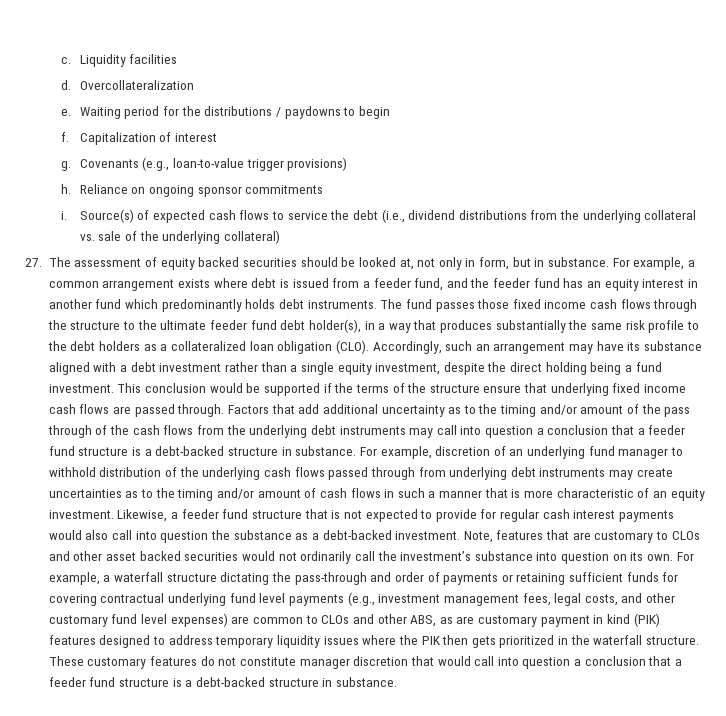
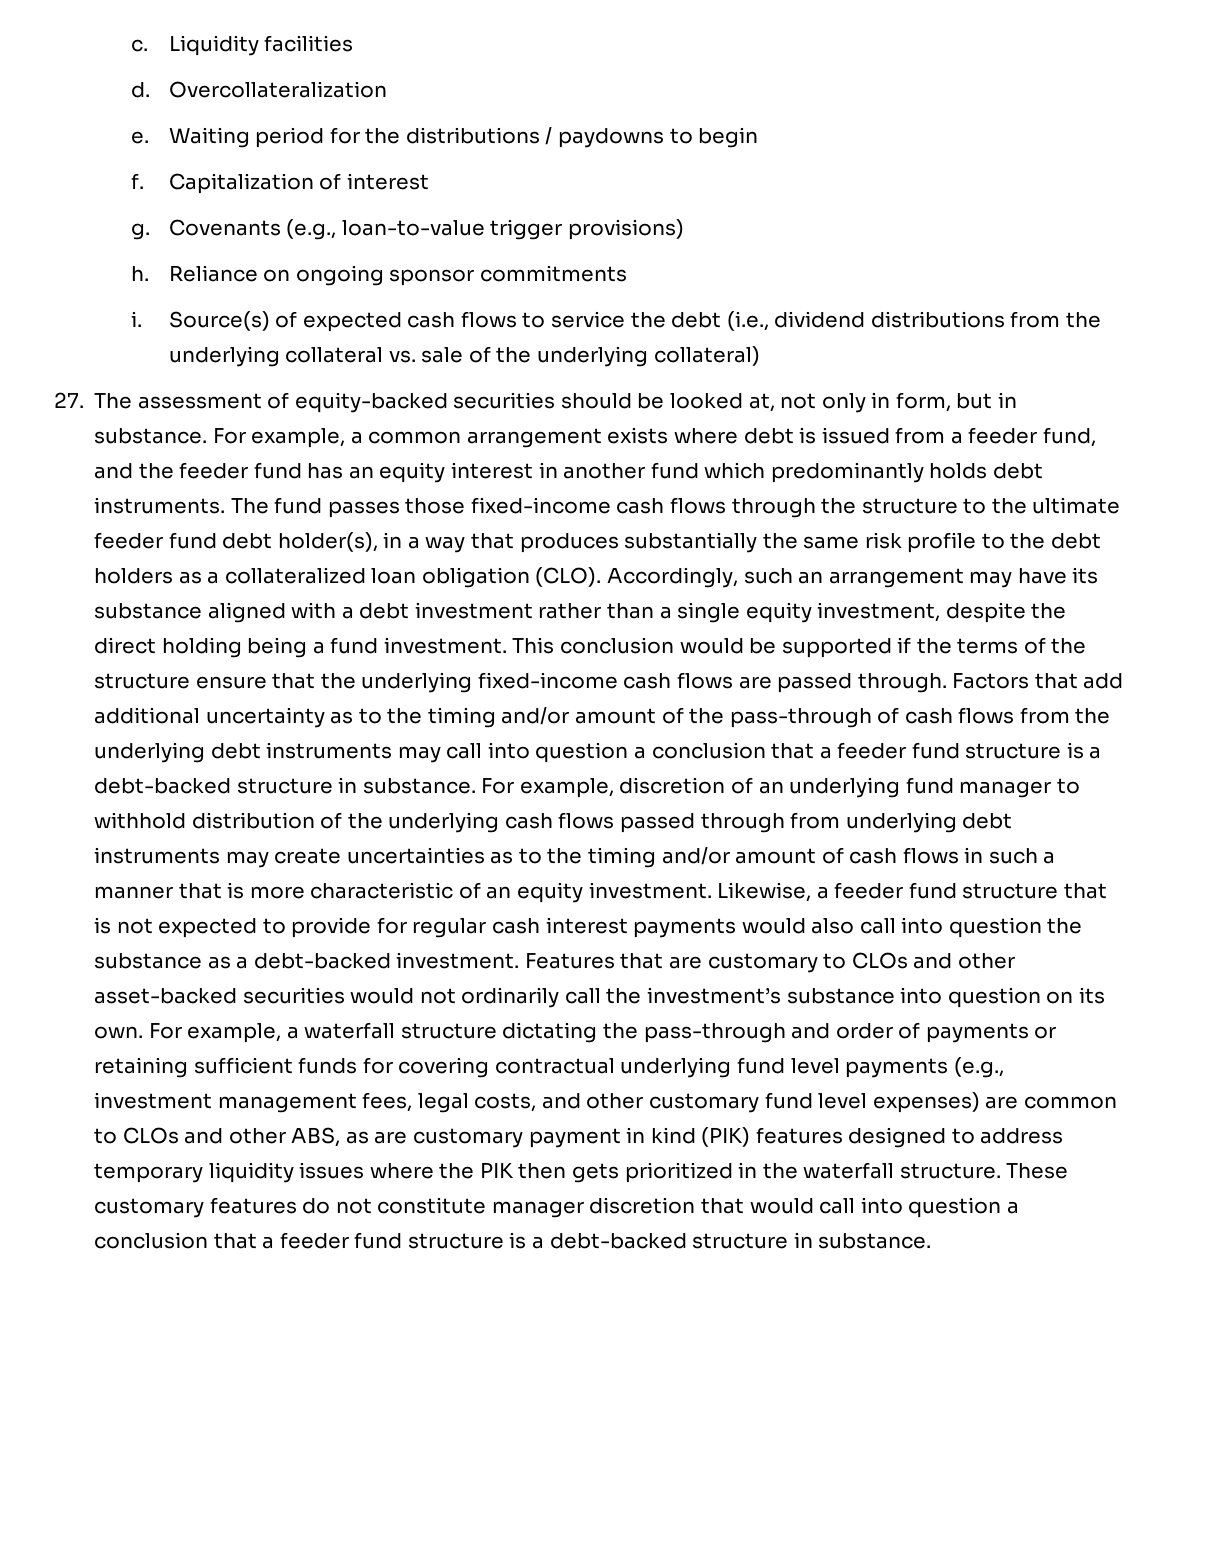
- 27. The assessment of equity backed securities should be looked at, not only in form, but in substance.
+ 27. The assessment of equity-backed securities should be looked at, not only in form, but in substance.
- The fund passes those fixed income cash flows through the structure to the ultimate feeder fund debt holder(s), in a way that produces substantially the same risk profile to the debt holders as a collateralized loan obligation (CLO).
+ The fund passes those fixed-income cash flows through the structure to the ultimate feeder fund debt holder(s), in a way that produces substantially the same risk profile to the debt holders as a collateralized loan obligation (CLO).
- This conclusion would be supported if the terms of the structure ensure that underlying fixed income cash flows are passed through.
+ This conclusion would be supported if the terms of the structure ensure that the underlying fixed-income cash flows are passed through.
- Factors that add additional uncertainty as to the timing and/or amount of the pass through of the cash flows from the underlying debt instruments may call into question a conclusion that a feeder fund structure is a debt-backed structure in substance.
+ Factors that add additional uncertainty as to the timing and/or amount of the pass-through of cash flows from the underlying debt instruments may call into question a conclusion that a feeder fund structure is a debt-backed structure in substance.
- Note, features that are customary to CLOs and other asset backed securities would not ordinarily call the investment’s substance into question on its own.
+ Features that are customary to CLOs and other asset-backed securities would not ordinarily call the investment’s substance into question on its own.

